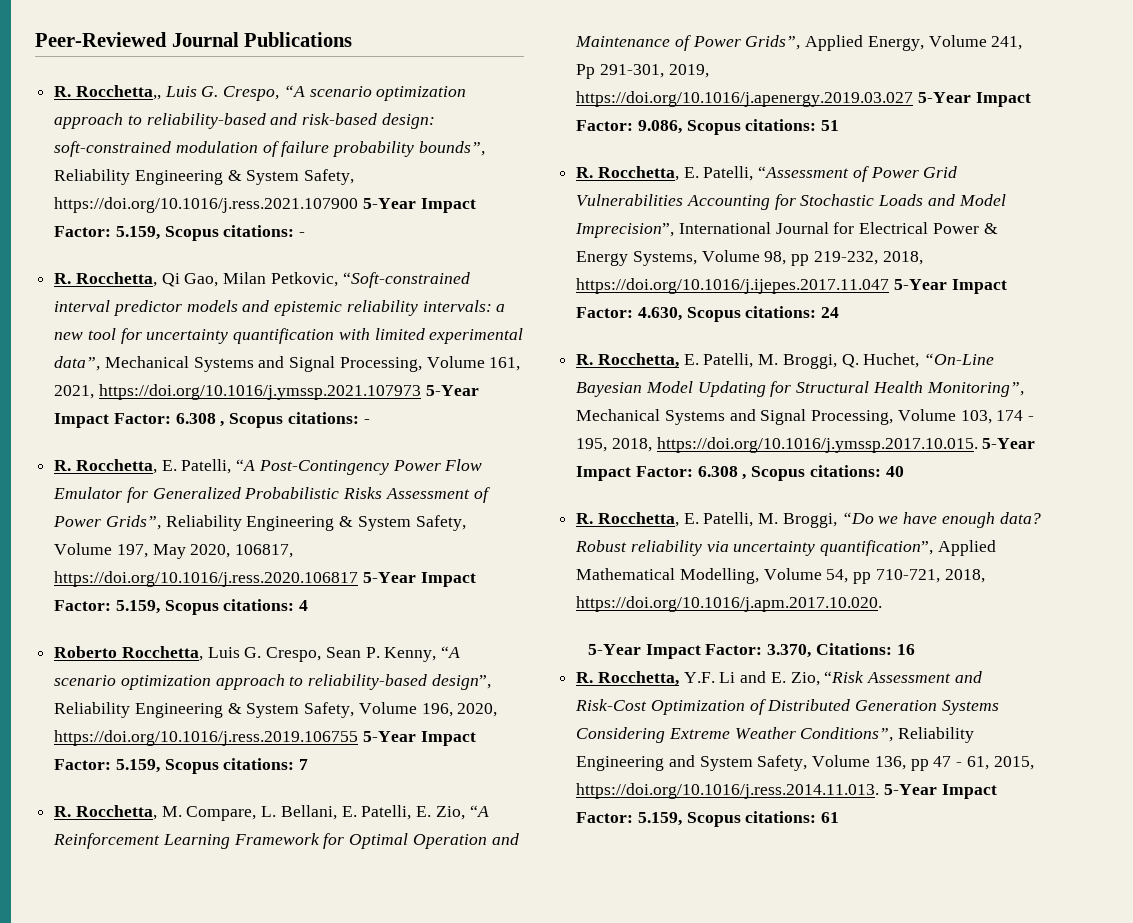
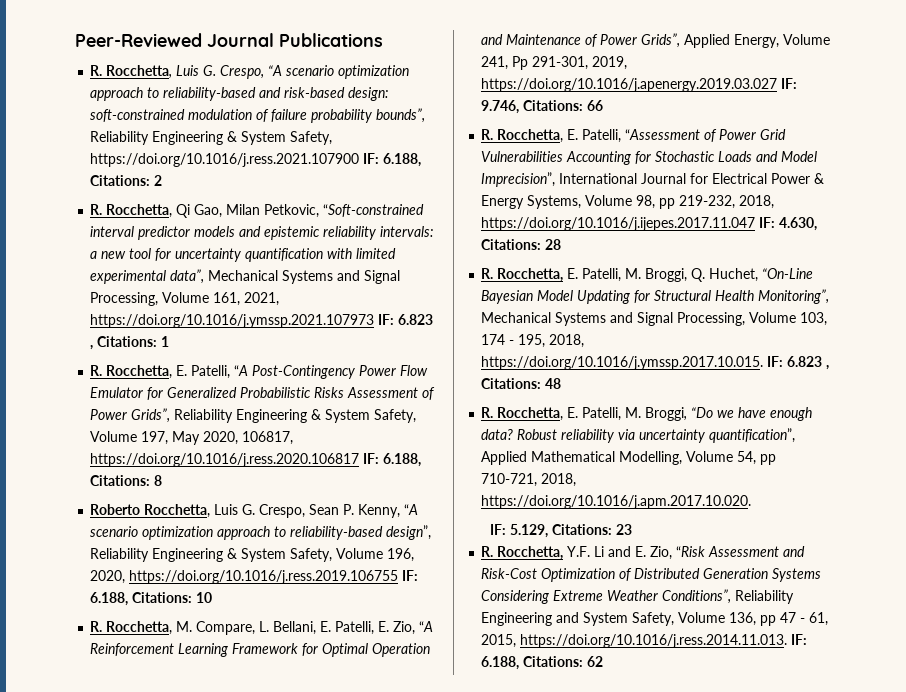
- R. Rocchetta,, Luis G. Crespo, “A scenario optimization approach to reliability-based and risk-based design: soft-constrained modulation of failure probability bounds”, Reliability Engineering & System Safety, https://doi.org/10.1016/j.ress.2021.107900 5-Year Impact Factor: 5.159, Scopus citations: -
+ R. Rocchetta, Luis G. Crespo, “A scenario optimization approach to reliability-based and risk-based design: soft-constrained modulation of failure probability bounds”, Reliability Engineering & System Safety, https://doi.org/10.1016/j.ress.2021.107900 IF: 6.188, Citations: 2
- R. Rocchetta, Qi Gao, Milan Petkovic, “Soft-constrained interval predictor models and epistemic reliability intervals: a new tool for uncertainty quantification with limited experimental data”, Mechanical Systems and Signal Processing, Volume 161, 2021, https://doi.org/10.1016/j.ymssp.2021.107973 5-Year Impact Factor: 6.308 , Scopus citations: -
+ R. Rocchetta, Qi Gao, Milan Petkovic, “Soft-constrained interval predictor models and epistemic reliability intervals: a new tool for uncertainty quantification with limited experimental data”, Mechanical Systems and Signal Processing, Volume 161, 2021, https://doi.org/10.1016/j.ymssp.2021.107973 IF: 6.823 , Citations: 1
- R. Rocchetta, E. Patelli, “A Post-Contingency Power Flow Emulator for Generalized Probabilistic Risks Assessment of Power Grids”, Reliability Engineering & System Safety, Volume 197, May 2020, 106817, https://doi.org/10.1016/j.ress.2020.106817 5-Year Impact Factor: 5.159, Scopus citations: 4
+ R. Rocchetta, E. Patelli, “A Post-Contingency Power Flow Emulator for Generalized Probabilistic Risks Assessment of Power Grids”, Reliability Engineering & System Safety, Volume 197, May 2020, 106817, https://doi.org/10.1016/j.ress.2020.106817 IF: 6.188, Citations: 8
- Roberto Rocchetta, Luis G. Crespo, Sean P. Kenny, “A scenario optimization approach to reliability-based design”, Reliability Engineering & System Safety, Volume 196, 2020, https://doi.org/10.1016/j.ress.2019.106755 5-Year Impact Factor: 5.159, Scopus citations: 7
+ Roberto Rocchetta, Luis G. Crespo, Sean P. Kenny, “A scenario optimization approach to reliability-based design”, Reliability Engineering & System Safety, Volume 196, 2020, https://doi.org/10.1016/j.ress.2019.106755 IF: 6.188, Citations: 10
- R. Rocchetta, M. Compare, L. Bellani, E. Patelli, E. Zio, “A Reinforcement Learning Framework for Optimal Operation and Maintenance of Power Grids”, Applied Energy, Volume 241, Pp 291-301, 2019, https://doi.org/10.1016/j.apenergy.2019.03.027 5-Year Impact Factor: 9.086, Scopus citations: 51
+ R. Rocchetta, M. Compare, L. Bellani, E. Patelli, E. Zio, “A Reinforcement Learning Framework for Optimal Operation and Maintenance of Power Grids”, Applied Energy, Volume 241, Pp 291-301, 2019, https://doi.org/10.1016/j.apenergy.2019.03.027 IF: 9.746, Citations: 66
- R. Rocchetta, E. Patelli, “Assessment of Power Grid Vulnerabilities Accounting for Stochastic Loads and Model Imprecision”, International Journal for Electrical Power & Energy Systems, Volume 98, pp 219-232, 2018, https://doi.org/10.1016/j.ijepes.2017.11.047 5-Year Impact Factor: 4.630, Scopus citations: 24
+ R. Rocchetta, E. Patelli, “Assessment of Power Grid Vulnerabilities Accounting for Stochastic Loads and Model Imprecision”, International Journal for Electrical Power & Energy Systems, Volume 98, pp 219-232, 2018, https://doi.org/10.1016/j.ijepes.2017.11.047 IF: 4.630, Citations: 28
- R. Rocchetta, E. Patelli, M. Broggi, Q. Huchet, “On-Line Bayesian Model Updating for Structural Health Monitoring”, Mechanical Systems and Signal Processing, Volume 103, 174 - 195, 2018, https://doi.org/10.1016/j.ymssp.2017.10.015. 5-Year Impact Factor: 6.308 , Scopus citations: 40
+ R. Rocchetta, E. Patelli, M. Broggi, Q. Huchet, “On-Line Bayesian Model Updating for Structural Health Monitoring”, Mechanical Systems and Signal Processing, Volume 103, 174 - 195, 2018, https://doi.org/10.1016/j.ymssp.2017.10.015. IF: 6.823 , Citations: 48
- 5-Year Impact Factor: 3.370, Citations: 16
+ IF: 5.129, Citations: 23
- R. Rocchetta, Y.F. Li and E. Zio, “Risk Assessment and Risk-Cost Optimization of Distributed Generation Systems Considering Extreme Weather Conditions”, Reliability Engineering and System Safety, Volume 136, pp 47 - 61, 2015, https://doi.org/10.1016/j.ress.2014.11.013. 5-Year Impact Factor: 5.159, Scopus citations: 61
+ R. Rocchetta, Y.F. Li and E. Zio, “Risk Assessment and Risk-Cost Optimization of Distributed Generation Systems Considering Extreme Weather Conditions”, Reliability Engineering and System Safety, Volume 136, pp 47 - 61, 2015, https://doi.org/10.1016/j.ress.2014.11.013. IF: 6.188, Citations: 62

